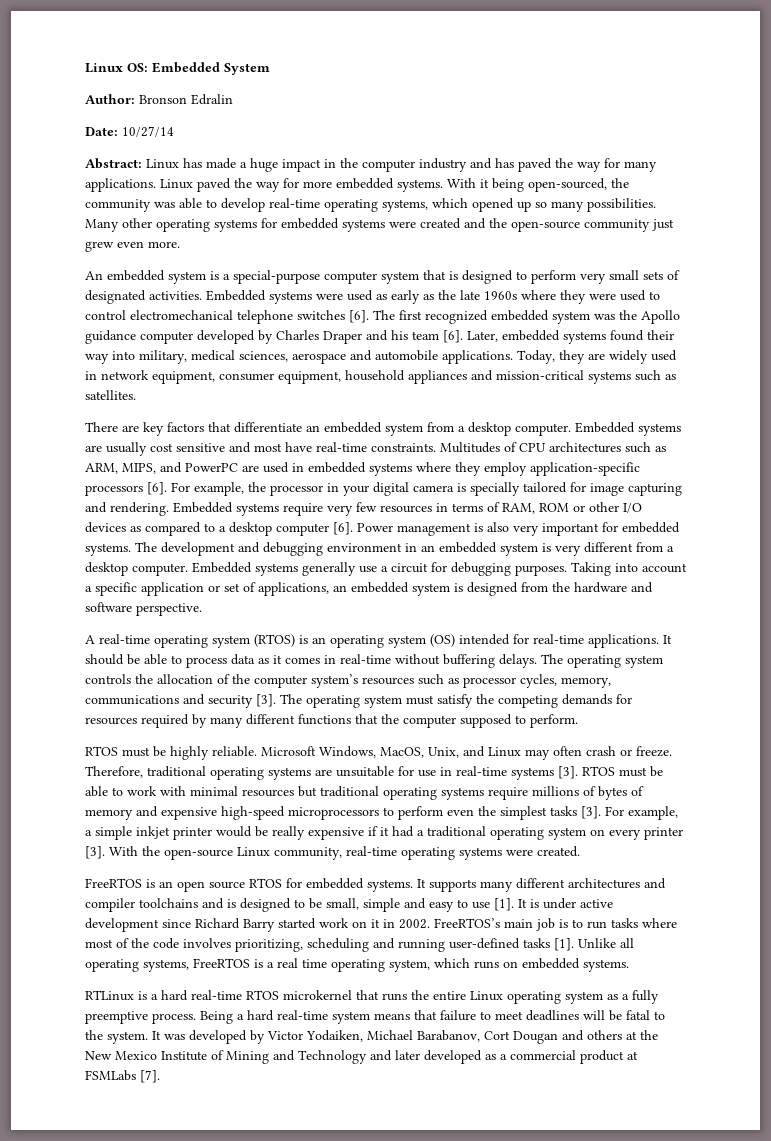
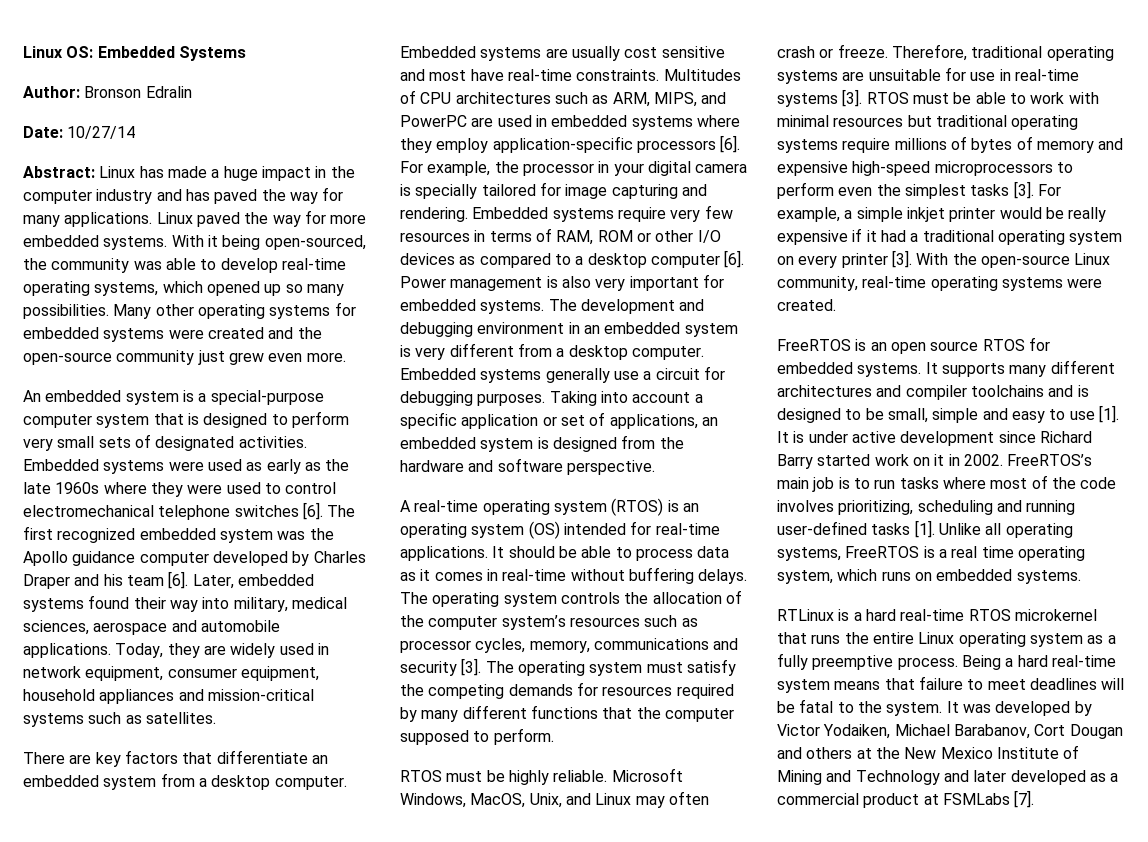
- Linux OS: Embedded System
+ Linux OS: Embedded Systems

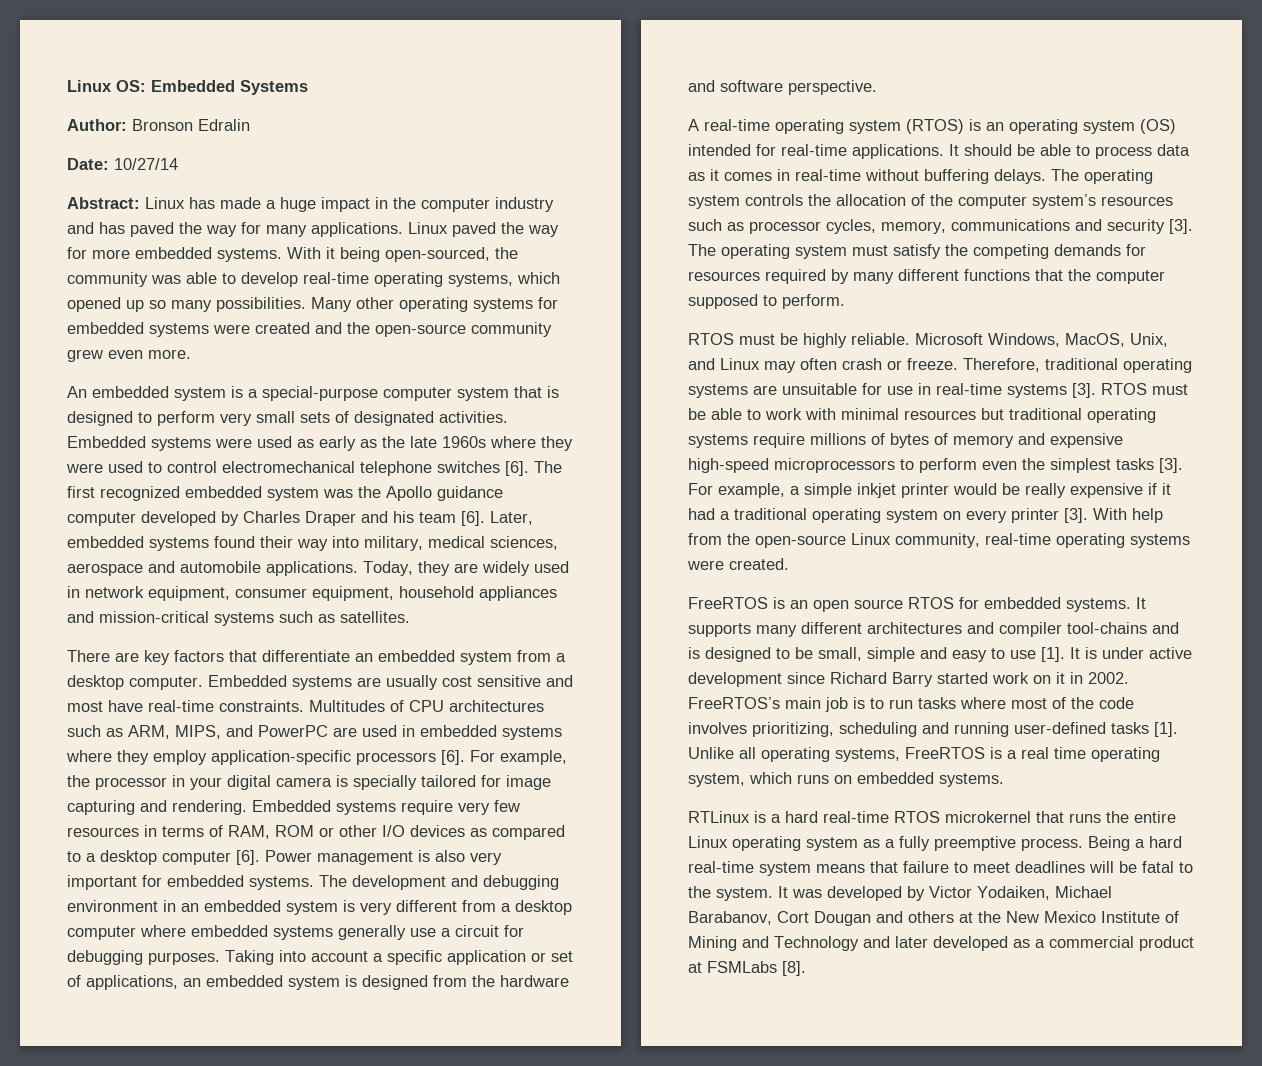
- Many other operating systems for embedded systems were created and the open-source community just grew even more.
+ Many other operating systems for embedded systems were created and the open-source community grew even more.
- The development and debugging environment in an embedded system is very different from a desktop computer. Embedded systems generally use a circuit for debugging purposes.
+ The development and debugging environment in an embedded system is very different from a desktop computer where embedded systems generally use a circuit for debugging purposes.
- With the open-source Linux community, real-time operating systems were created.
+ With help from the open-source Linux community, real-time operating systems were created.
- It supports many different architectures and compiler toolchains and is designed to be small, simple and easy to use [1].
+ It supports many different architectures and compiler tool-chains and is designed to be small, simple and easy to use [1].
- It was developed by Victor Yodaiken, Michael Barabanov, Cort Dougan and others at the New Mexico Institute of Mining and Technology and later developed as a commercial product at FSMLabs [7].
+ It was developed by Victor Yodaiken, Michael Barabanov, Cort Dougan and others at the New Mexico Institute of Mining and Technology and later developed as a commercial product at FSMLabs [8].

